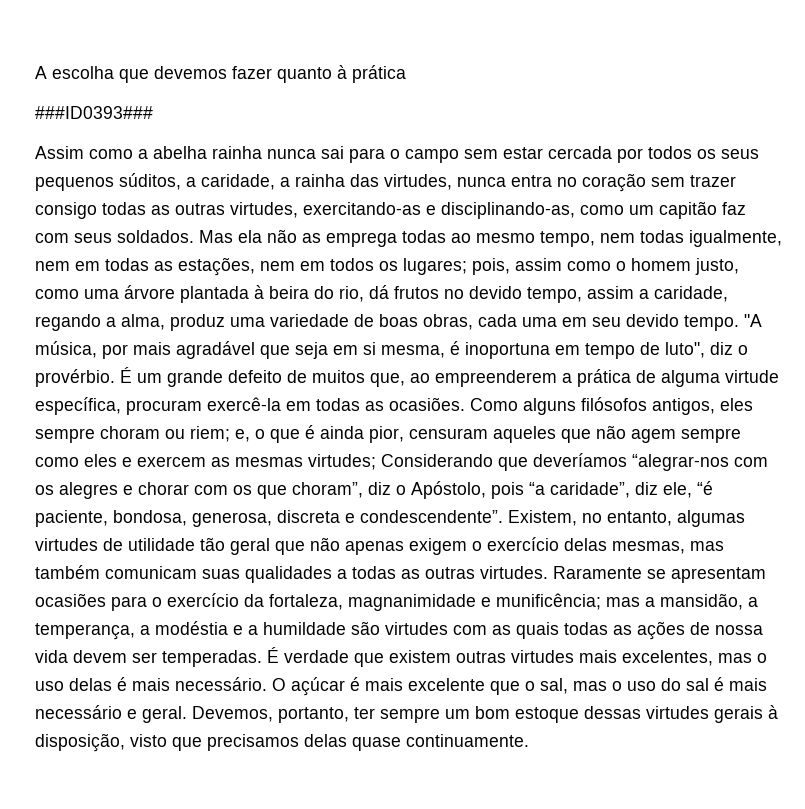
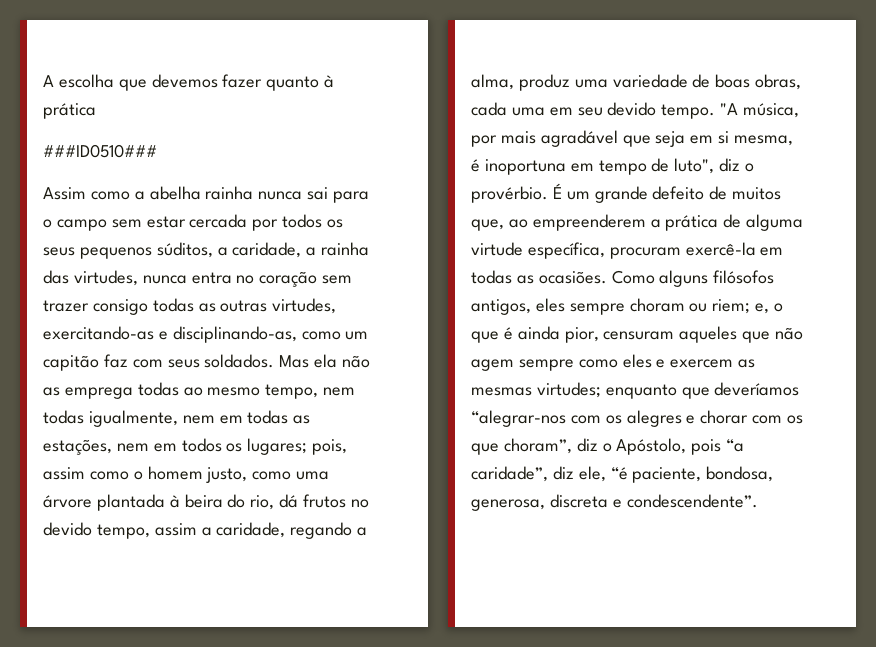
- ###ID0393###
+ ###ID0510###
- Como alguns filósofos antigos, eles sempre choram ou riem; e, o que é ainda pior, censuram aqueles que não agem sempre como eles e exercem as mesmas virtudes; Considerando que deveríamos “alegrar-nos com os alegres e chorar com os que choram”, diz o Apóstolo, pois “a caridade”, diz ele, “é paciente, bondosa, generosa, discreta e condescendente”. Existem, no entanto, algumas virtudes de utilidade tão geral que não apenas exigem o exercício delas mesmas, mas também comunicam suas qualidades a todas as outras virtudes. Raramente se apresentam ocasiões para o exercício da fortaleza, magnanimidade e munificência; mas a mansidão, a temperança, a modéstia e a humildade são virtudes com as quais todas as ações de nossa vida devem ser temperadas. É verdade que existem outras virtudes mais excelentes, mas o uso delas é mais necessário. O açúcar é mais excelente que o sal, mas o uso do sal é mais necessário e geral. Devemos, portanto, ter sempre um bom estoque dessas virtudes gerais à disposição, visto que precisamos delas quase continuamente.
+ Como alguns filósofos antigos, eles sempre choram ou riem; e, o que é ainda pior, censuram aqueles que não agem sempre como eles e exercem as mesmas virtudes; enquanto que deveríamos “alegrar-nos com os alegres e chorar com os que choram”, diz o Apóstolo, pois “a caridade”, diz ele, “é paciente, bondosa, generosa, discreta e condescendente”.

